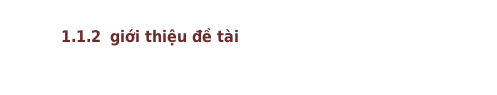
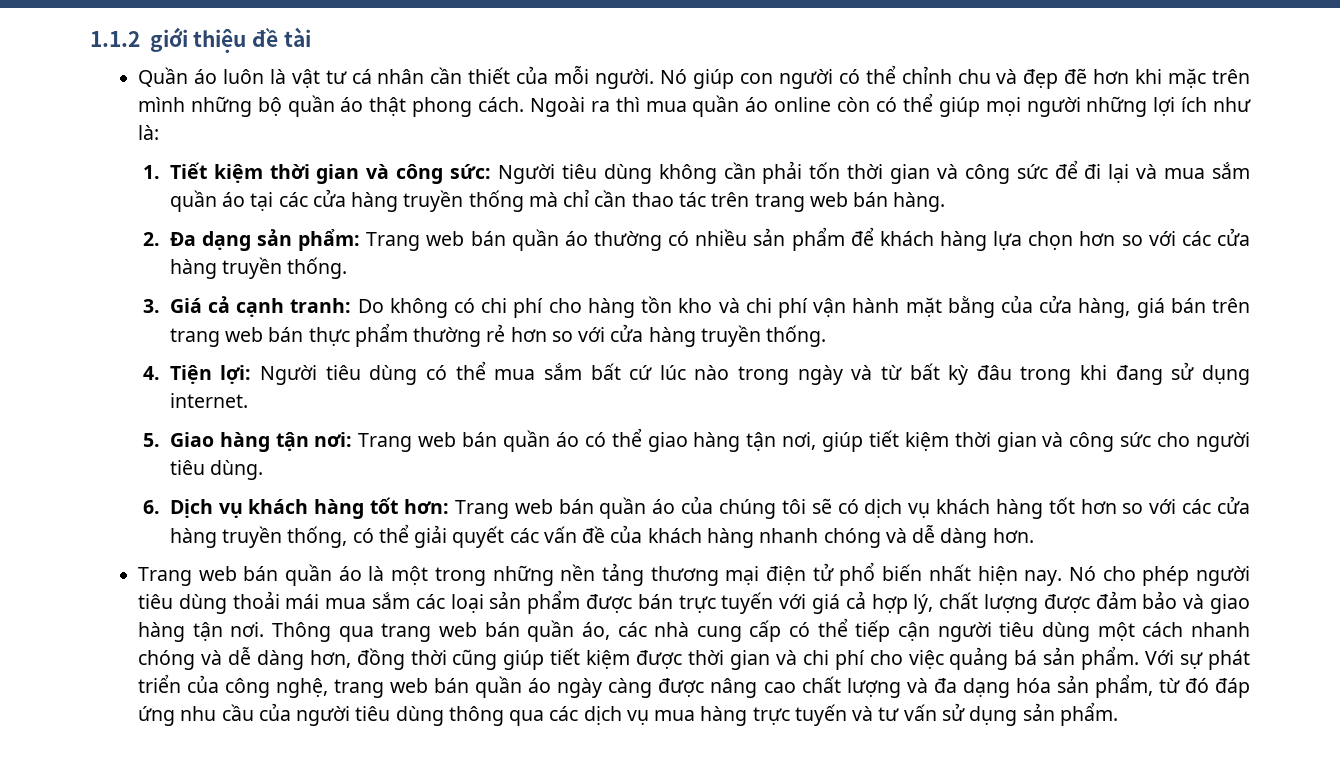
+ Quần áo luôn là vật tư cá nhân cần thiết của mỗi người. Nó giúp con người có thể chỉnh chu và đẹp đẽ hơn khi mặc trên mình những bộ quần áo thật phong cách. Ngoài ra thì mua quần áo online còn có thể giúp mọi người những lợi ích như là:
+ 1. Tiết kiệm thời gian và công sức: Người tiêu dùng không cần phải tốn thời gian và công sức để đi lại và mua sắm quần áo tại các cửa hàng truyền thống mà chỉ cần thao tác trên trang web bán hàng.
+ 2. Đa dạng sản phẩm: Trang web bán quần áo thường có nhiều sản phẩm để khách hàng lựa chọn hơn so với các cửa hàng truyền thống.
+ 3. Giá cả cạnh tranh: Do không có chi phí cho hàng tồn kho và chi phí vận hành mặt bằng của cửa hàng, giá bán trên trang web bán thực phẩm thường rẻ hơn so với cửa hàng truyền thống.
+ 4. Tiện lợi: Người tiêu dùng có thể mua sắm bất cứ lúc nào trong ngày và từ bất kỳ đâu trong khi đang sử dụng internet.
+ 5. Giao hàng tận nơi: Trang web bán quần áo có thể giao hàng tận nơi, giúp tiết kiệm thời gian và công sức cho người tiêu dùng.
+ 6. Dịch vụ khách hàng tốt hơn: Trang web bán quần áo của chúng tôi sẽ có dịch vụ khách hàng tốt hơn so với các cửa hàng truyền thống, có thể giải quyết các vấn đề của khách hàng nhanh chóng và dễ dàng hơn.
+ Trang web bán quần áo là một trong những nền tảng thương mại điện tử phổ biến nhất hiện nay. Nó cho phép người tiêu dùng thoải mái mua sắm các loại sản phẩm được bán trực tuyến với giá cả hợp lý, chất lượng được đảm bảo và giao hàng tận nơi. Thông qua trang web bán quần áo, các nhà cung cấp có thể tiếp cận người tiêu dùng một cách nhanh chóng và dễ dàng hơn, đồng thời cũng giúp tiết kiệm được thời gian và chi phí cho việc quảng bá sản phẩm. Với sự phát triển của công nghệ, trang web bán quần áo ngày càng được nâng cao chất lượng và đa dạng hóa sản phẩm, từ đó đáp ứng nhu cầu của người tiêu dùng thông qua các dịch vụ mua hàng trực tuyến và tư vấn sử dụng sản phẩm.

